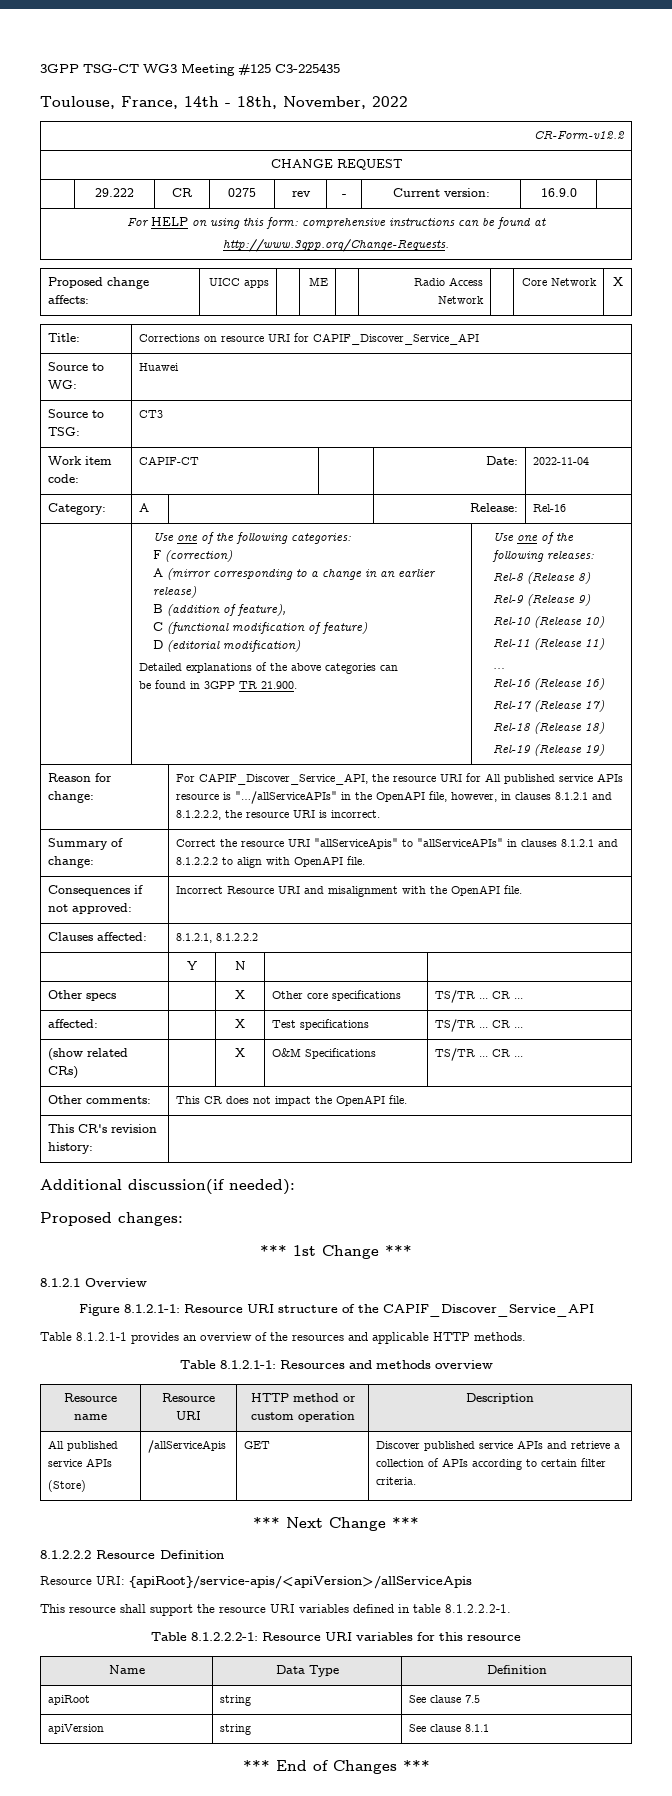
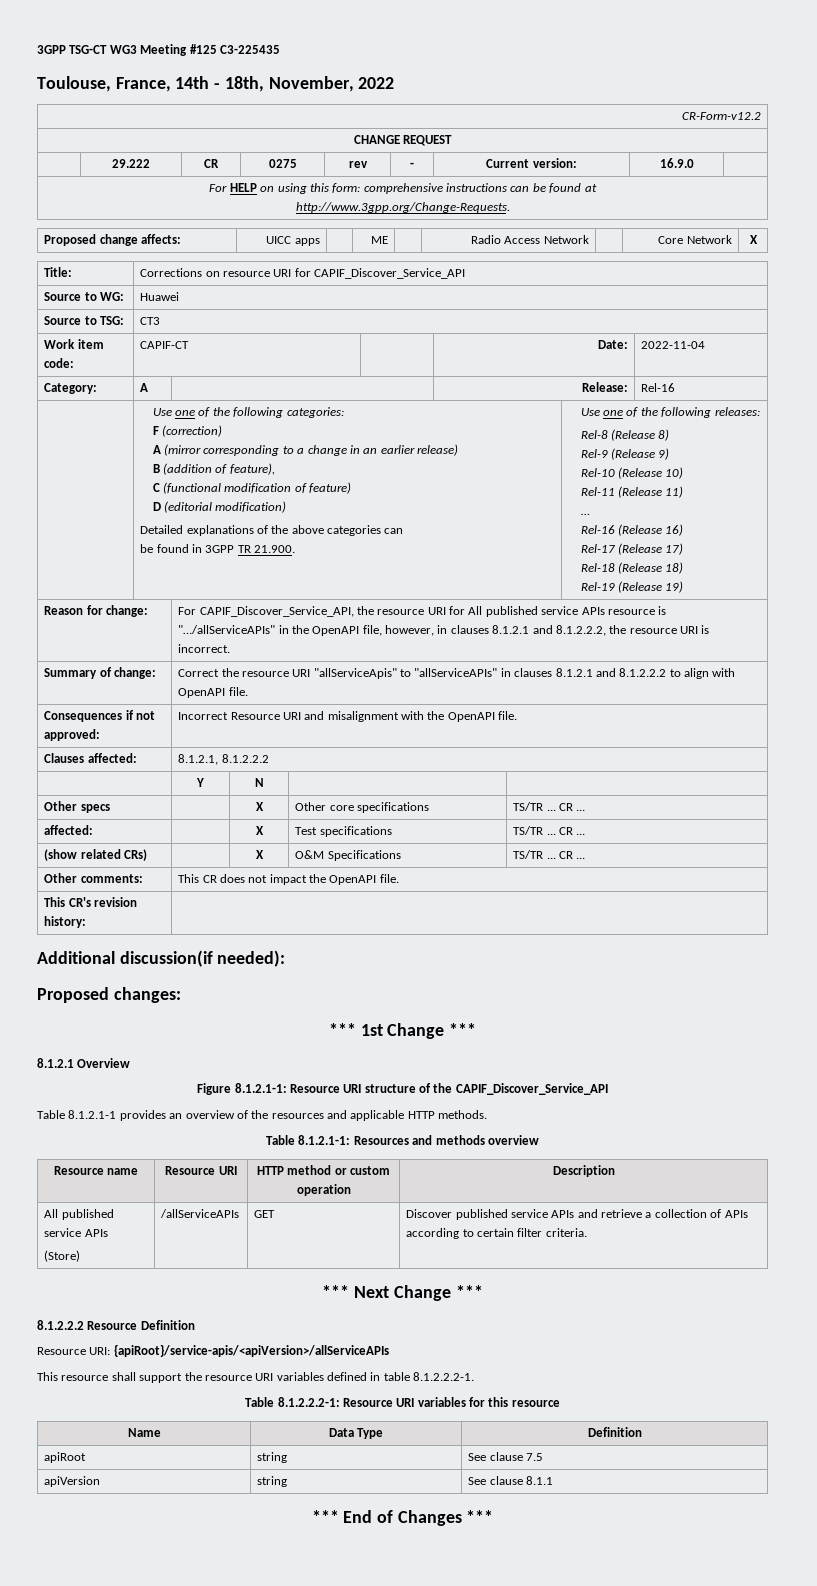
  Resource name | Resource URI | HTTP method or custom operation | Description
  All published service APIs
- (Store) | /allServiceApis | GET | Discover published service APIs and retrieve a collection of APIs according to certain filter criteria.
+ (Store) | /allServiceAPIs | GET | Discover published service APIs and retrieve a collection of APIs according to certain filter criteria.
- Resource URI: {apiRoot}/service-apis/<apiVersion>/allServiceApis
+ Resource URI: {apiRoot}/service-apis/<apiVersion>/allServiceAPIs

